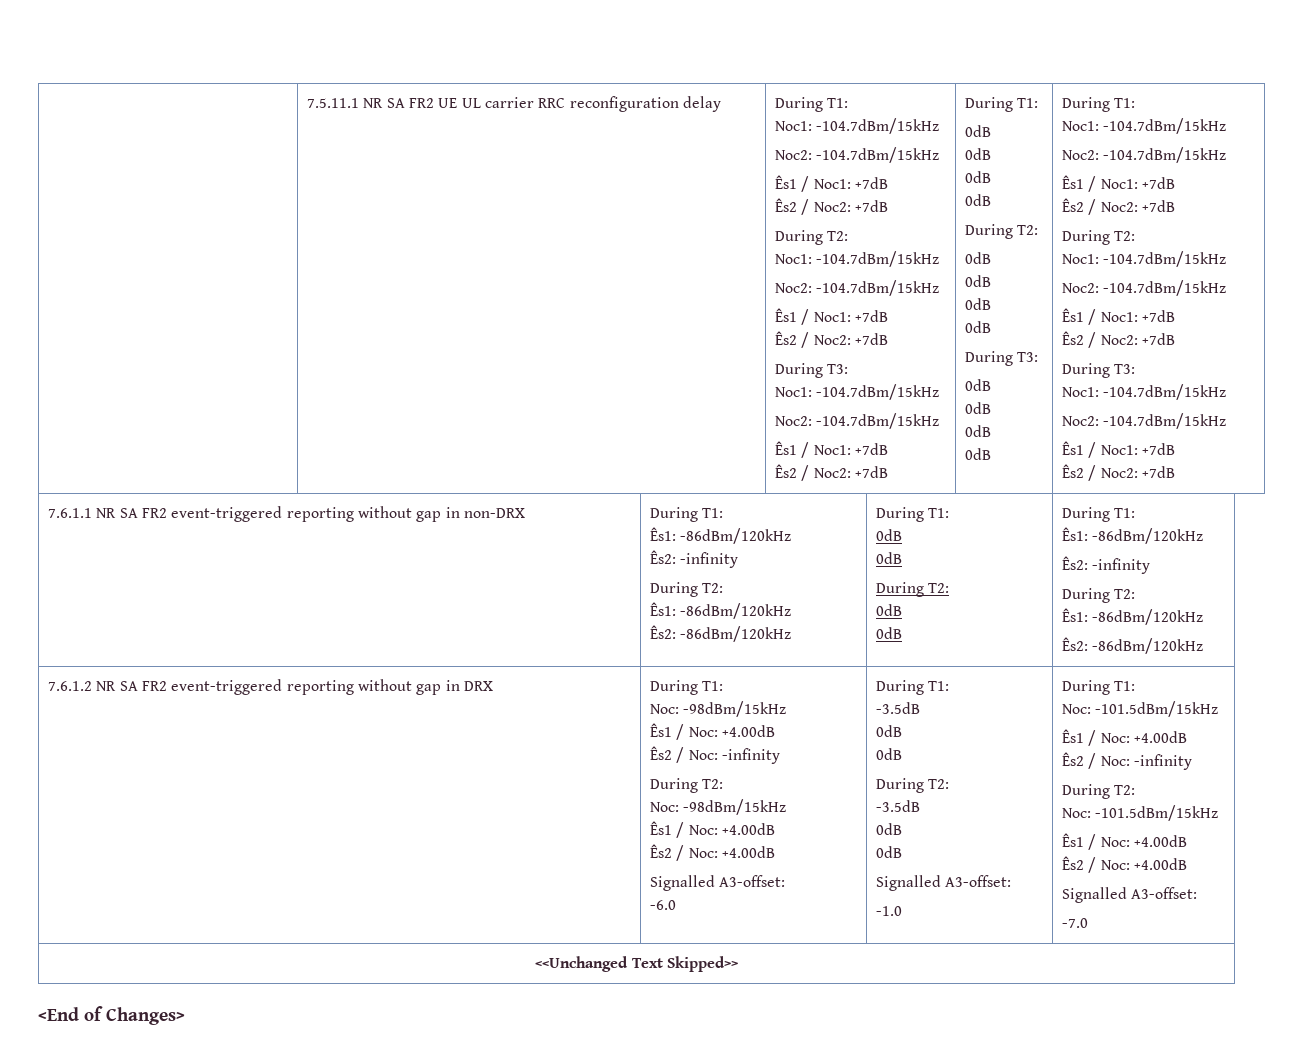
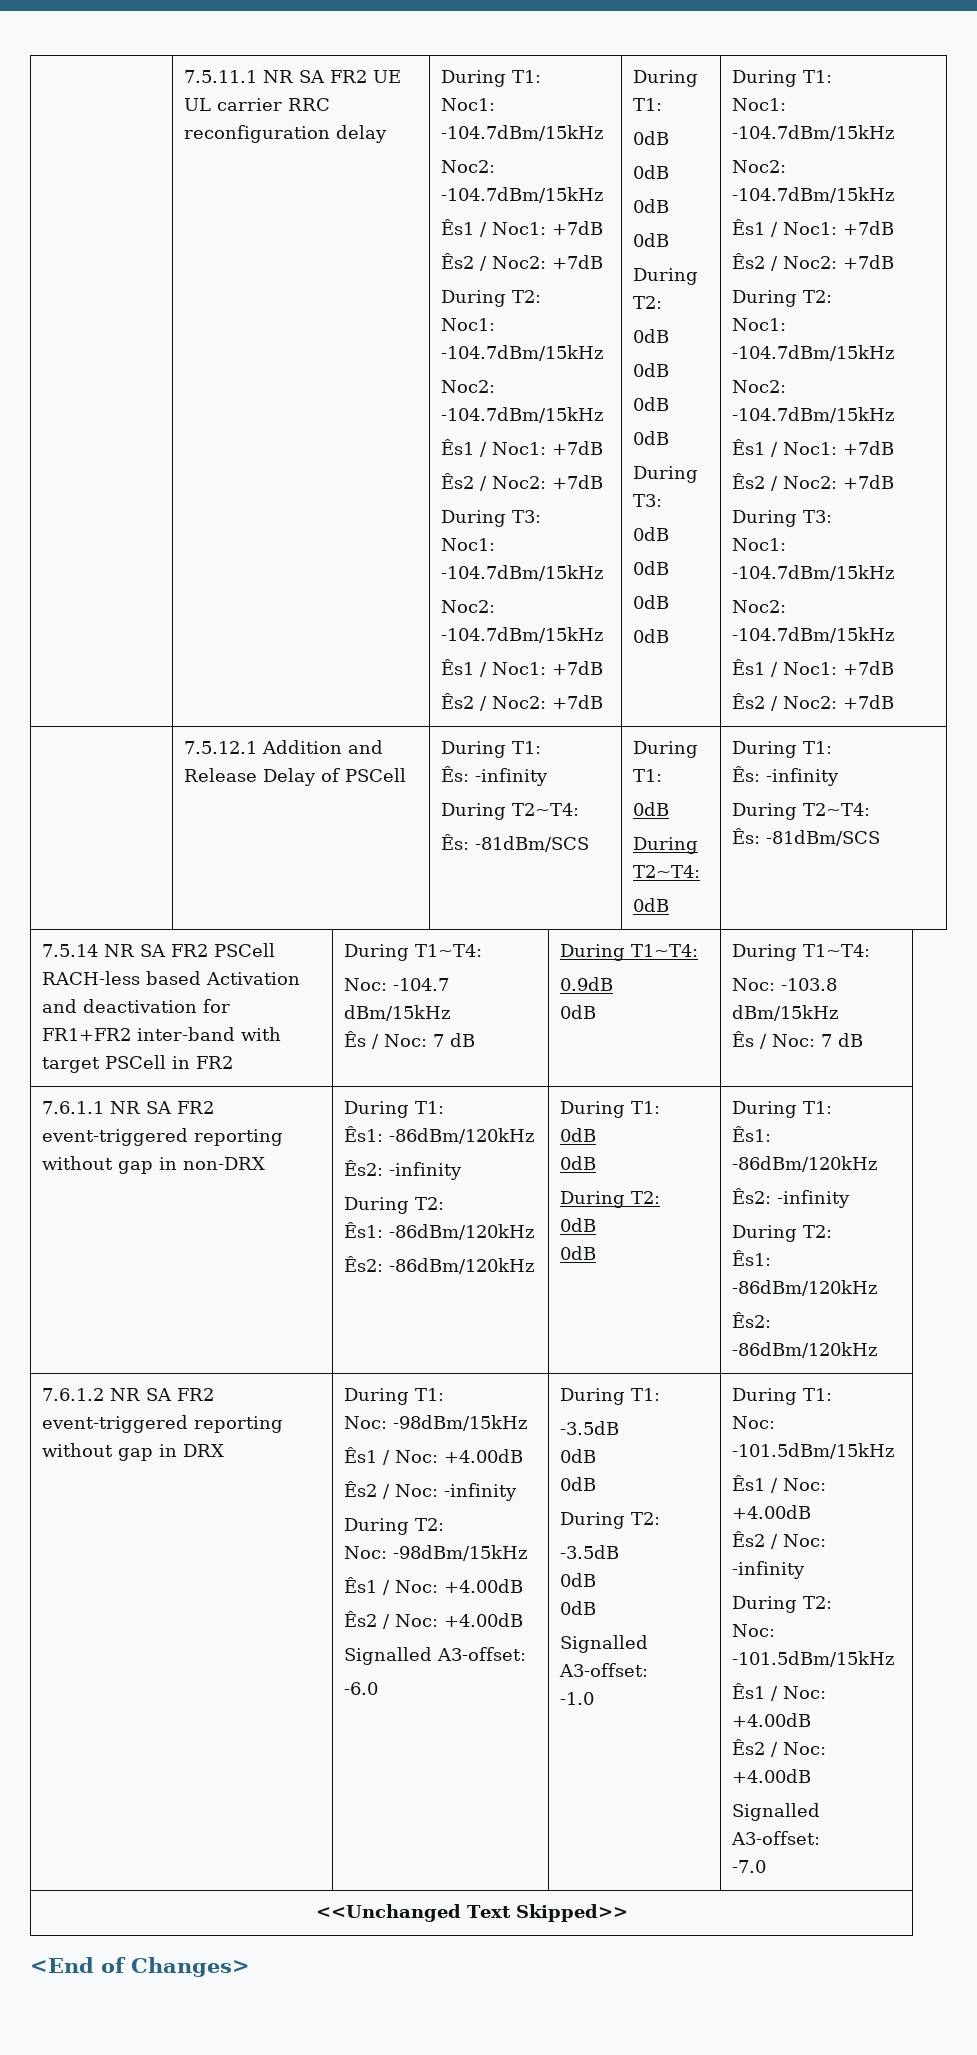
+ | 7.5.12.1 Addition and Release Delay of PSCell | During T1:
+ Ês: -infinity
+ During T2~T4:
+ Ês: -81dBm/SCS | During T1:
+ 0dB
+ During T2~T4:
+ 0dB | During T1:
+ Ês: -infinity
+ During T2~T4:
+ Ês: -81dBm/SCS
+ 7.5.14 NR SA FR2 PSCell RACH-less based Activation and deactivation for FR1+FR2 inter-band with target PSCell in FR2 | During T1~T4:
+ Noc: -104.7 dBm/15kHz
+ Ês / Noc: 7 dB | During T1~T4:
+ 0.9dB
+ 0dB | During T1~T4:
+ Noc: -103.8 dBm/15kHz
+ Ês / Noc: 7 dB

